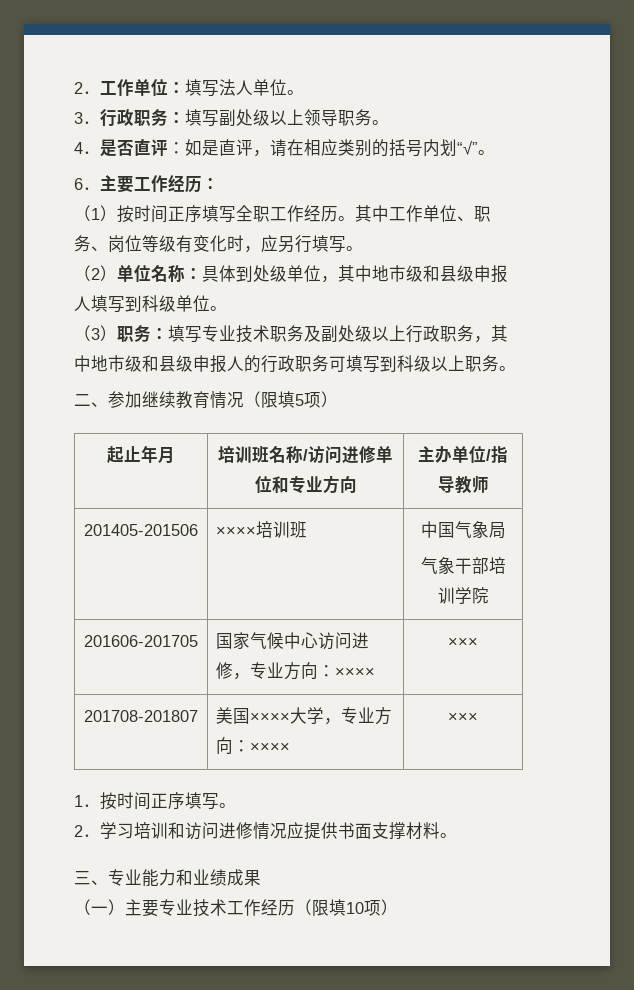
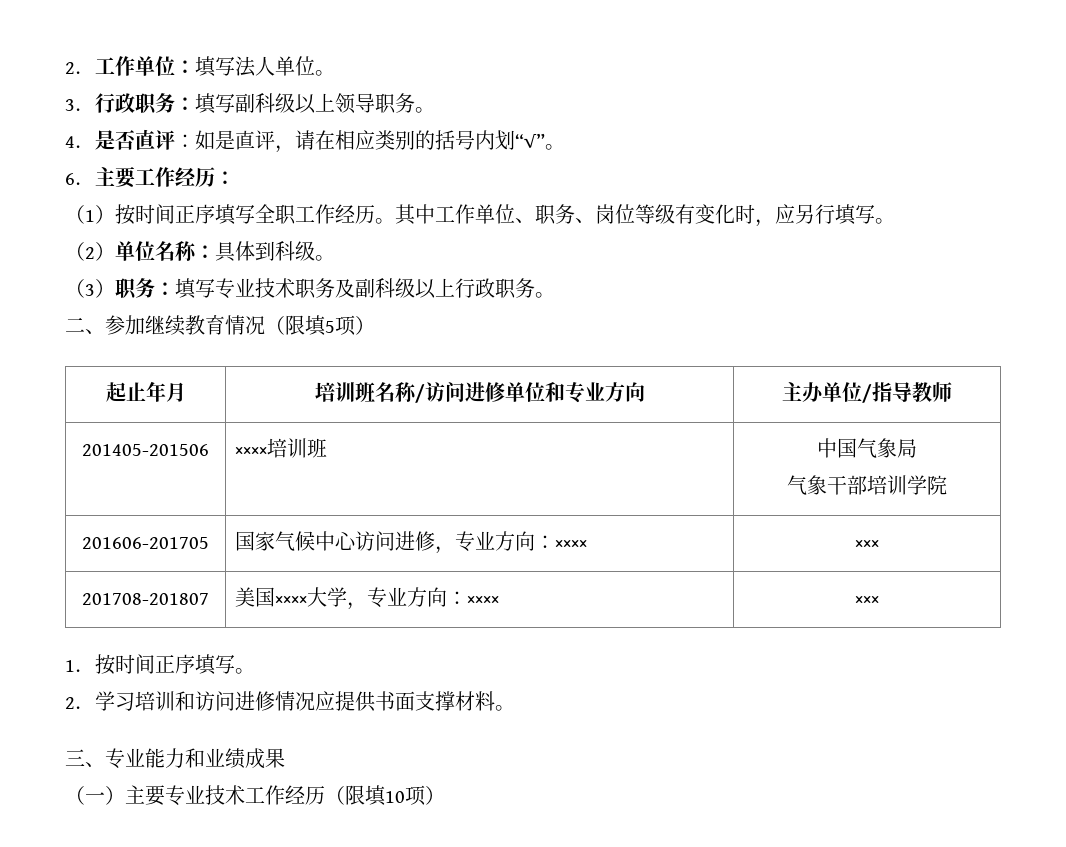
- 3．行政职务：填写副处级以上领导职务。
+ 3．行政职务：填写副科级以上领导职务。
- （2）单位名称：具体到处级单位，其中地市级和县级申报人填写到科级单位。
+ （2）单位名称：具体到科级。
- （3）职务：填写专业技术职务及副处级以上行政职务，其中地市级和县级申报人的行政职务可填写到科级以上职务。
+ （3）职务：填写专业技术职务及副科级以上行政职务。

